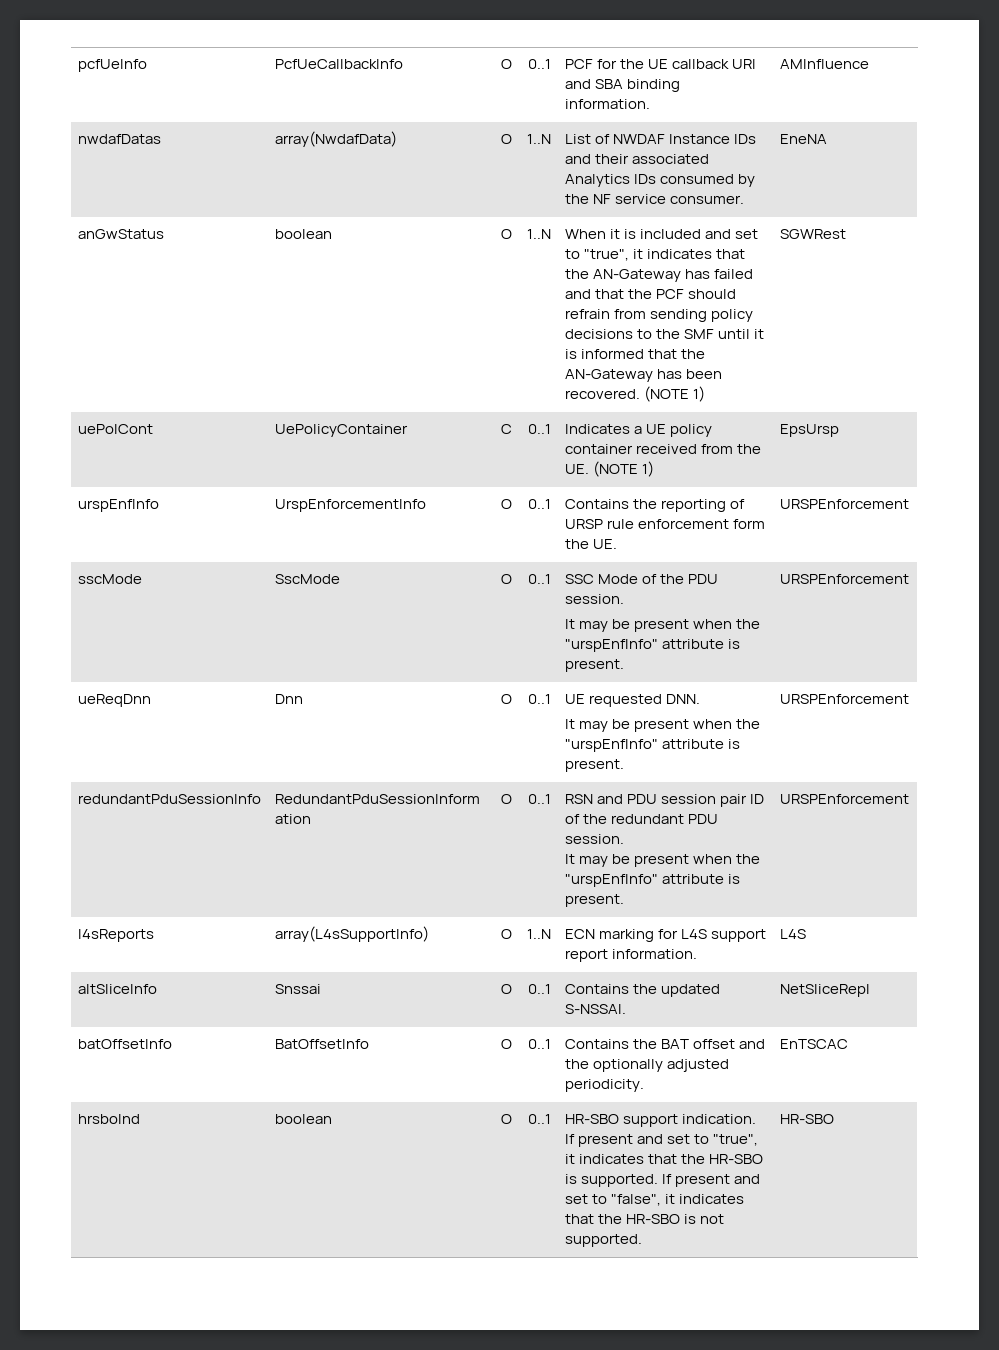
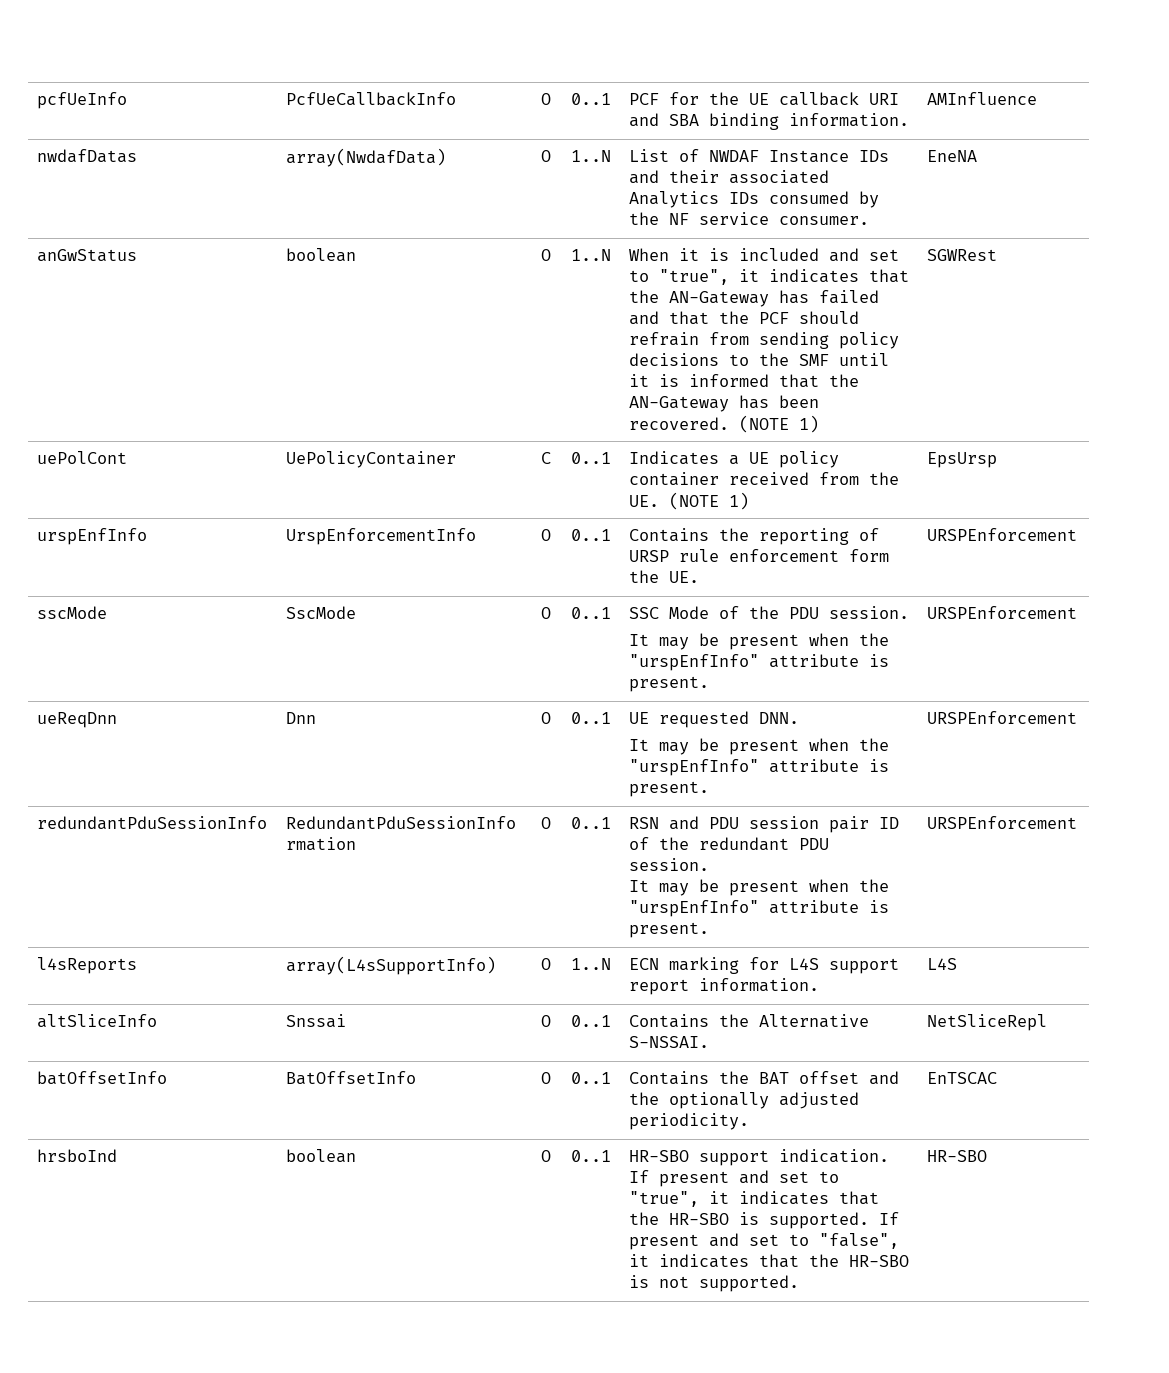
- altSliceInfo | Snssai | O | 0..1 | Contains the updated S-NSSAI. | NetSliceRepl
+ altSliceInfo | Snssai | O | 0..1 | Contains the Alternative S-NSSAI. | NetSliceRepl

